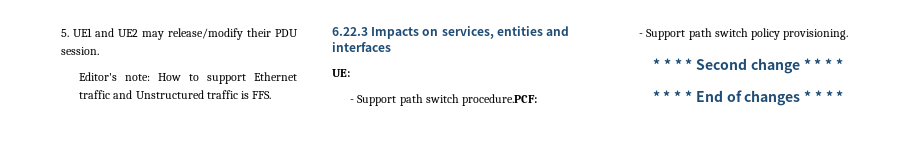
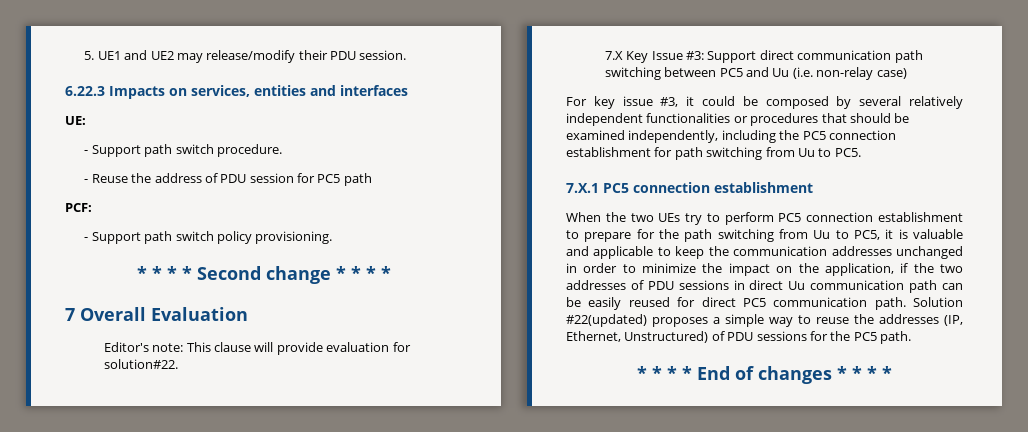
- Editor's note: How to support Ethernet traffic and Unstructured traffic is FFS.
- - Support path switch procedure.PCF:
+ - Support path switch procedure.
+ - Reuse the address of PDU session for PC5 path
+ PCF:
+ 7 Overall Evaluation
+ Editor's note: This clause will provide evaluation for solution#22.
+ 7.X Key Issue #3: Support direct communication path switching between PC5 and Uu (i.e. non-relay case)
+ For key issue #3, it could be composed by several relatively independent functionalities or procedures that should be examined independently, including the PC5 connection establishment for path switching from Uu to PC5.
+ 7.X.1 PC5 connection establishment
+ When the two UEs try to perform PC5 connection establishment to prepare for the path switching from Uu to PC5, it is valuable and applicable to keep the communication addresses unchanged in order to minimize the impact on the application, if the two addresses of PDU sessions in direct Uu communication path can be easily reused for direct PC5 communication path. Solution #22(updated) proposes a simple way to reuse the addresses (IP, Ethernet, Unstructured) of PDU sessions for the PC5 path.

